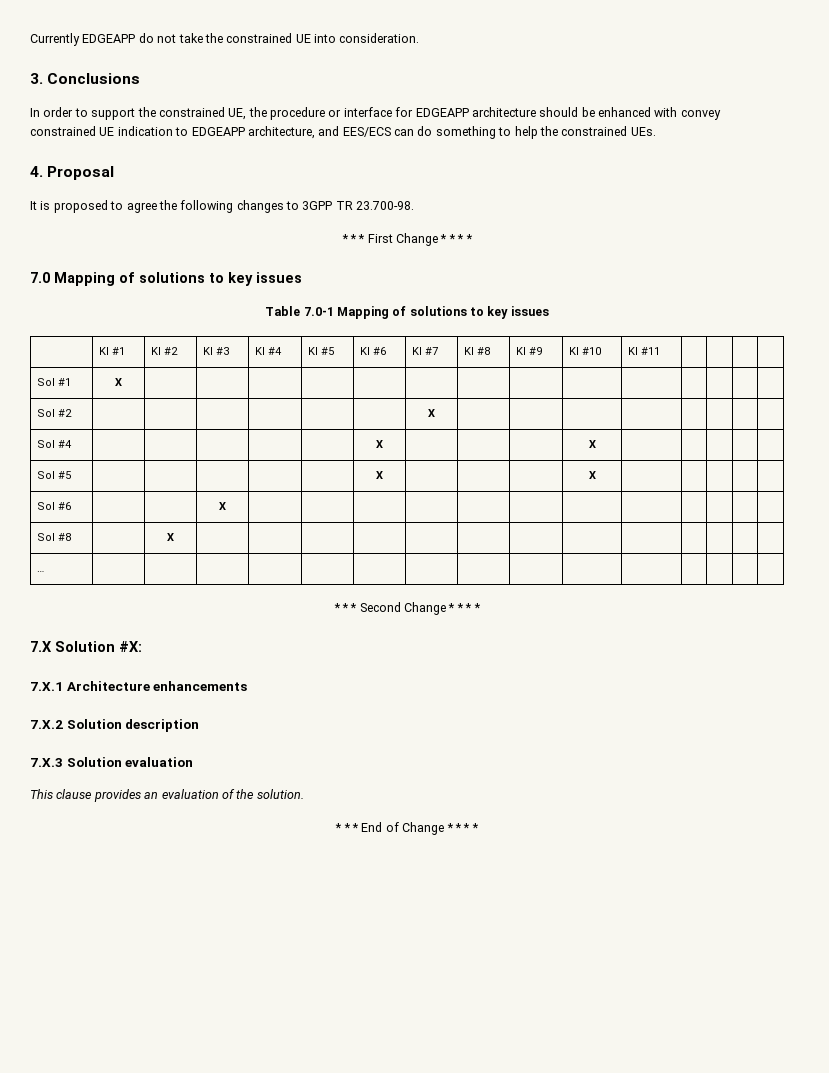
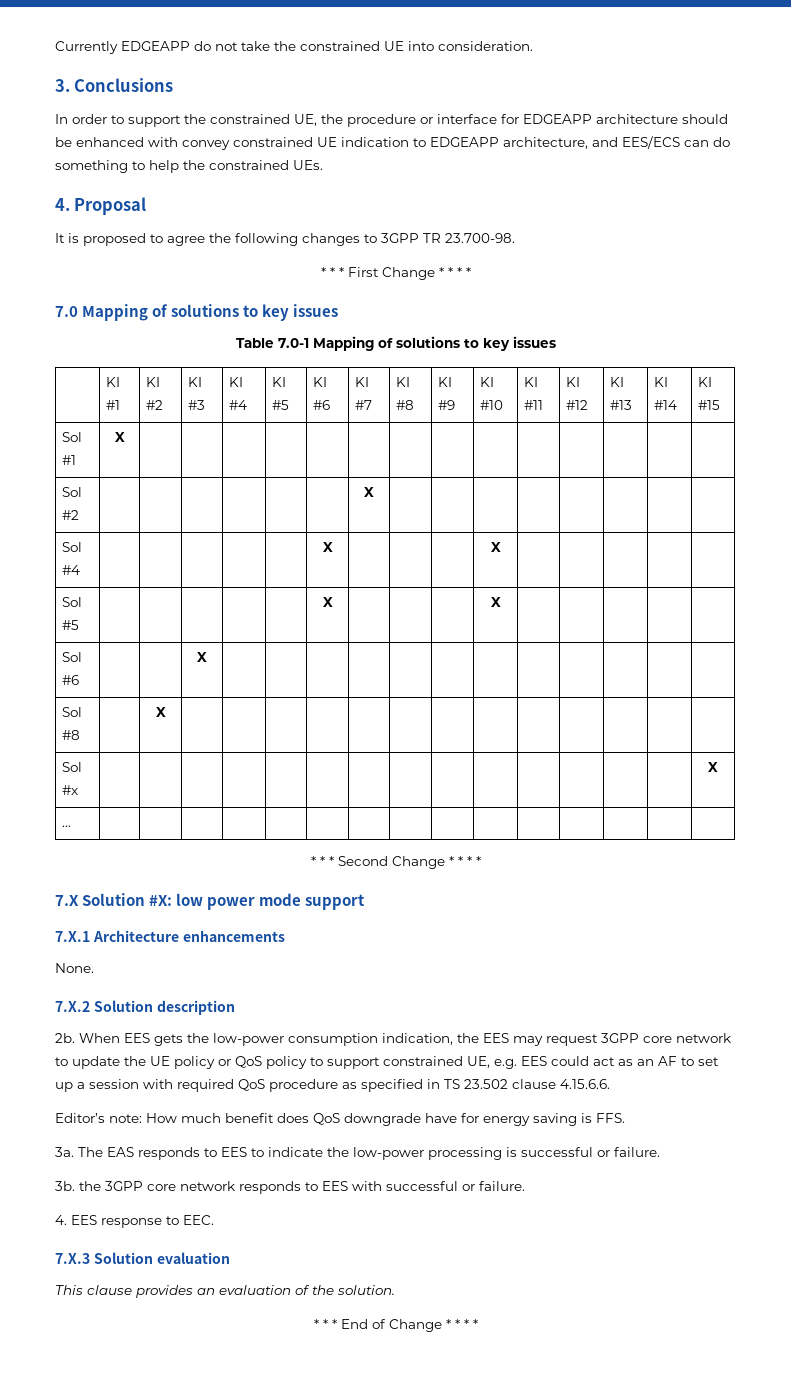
- | KI #1 | KI #2 | KI #3 | KI #4 | KI #5 | KI #6 | KI #7 | KI #8 | KI #9 | KI #10 | KI #11 | | | |
+ | KI #1 | KI #2 | KI #3 | KI #4 | KI #5 | KI #6 | KI #7 | KI #8 | KI #9 | KI #10 | KI #11 | KI #12 | KI #13 | KI #14 | KI #15
+ Sol #x | | | | | | | | | | | | | | | X
- 7.X Solution #X:
+ 7.X Solution #X: low power mode support
+ None.
+ 2b. When EES gets the low-power consumption indication, the EES may request 3GPP core network to update the UE policy or QoS policy to support constrained UE, e.g. EES could act as an AF to set up a session with required QoS procedure as specified in TS 23.502 clause 4.15.6.6.
+ Editor’s note: How much benefit does QoS downgrade have for energy saving is FFS.
+ 3a. The EAS responds to EES to indicate the low-power processing is successful or failure.
+ 3b. the 3GPP core network responds to EES with successful or failure.
+ 4. EES response to EEC.

